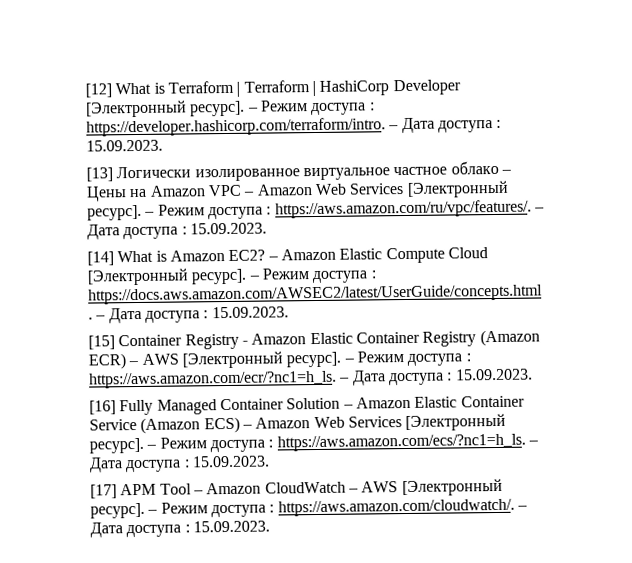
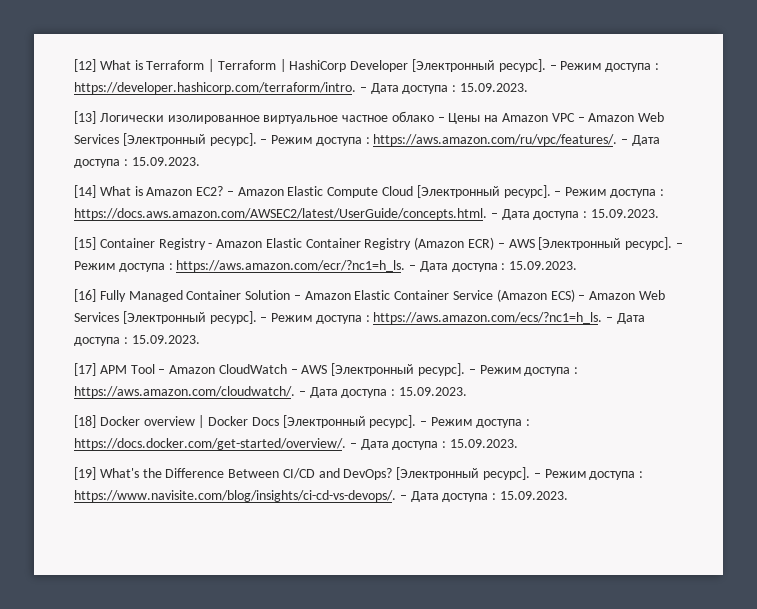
+ [18] Docker overview | Docker Docs [Электронный ресурс]. – Режим доступа : https://docs.docker.com/get-started/overview/. – Дата доступа : 15.09.2023.
+ [19] What's the Difference Between CI/CD and DevOps? [Электронный ресурс]. – Режим доступа : https://www.navisite.com/blog/insights/ci-cd-vs-devops/. – Дата доступа : 15.09.2023.

